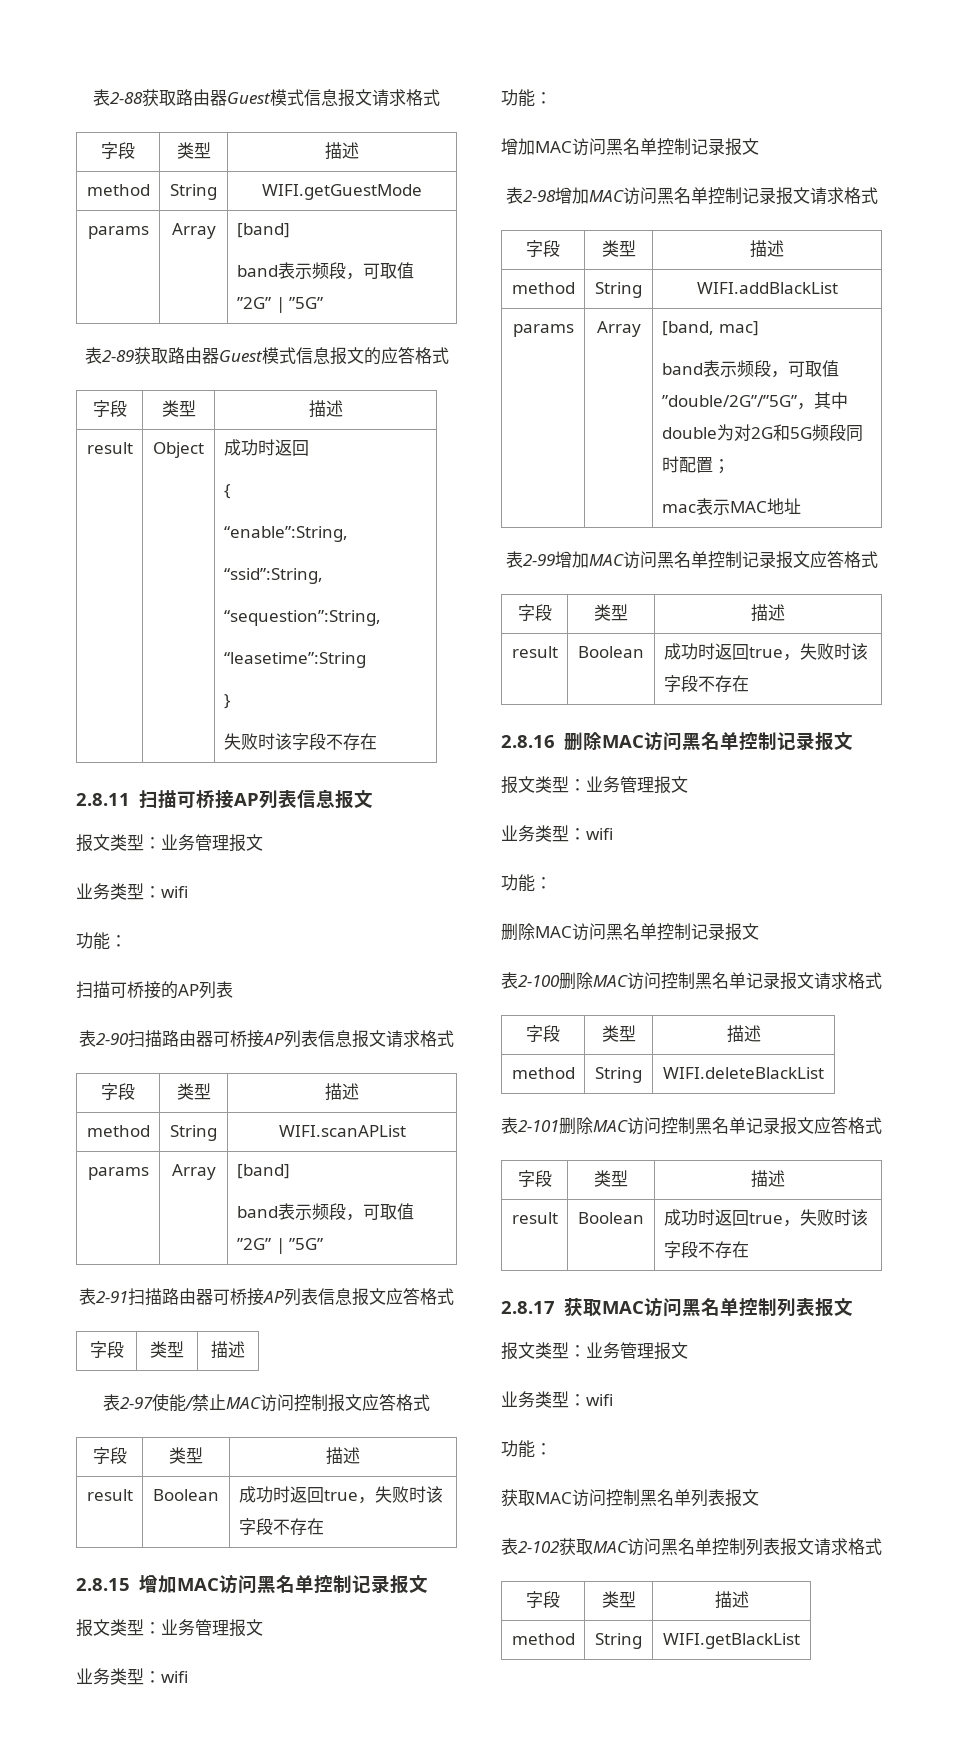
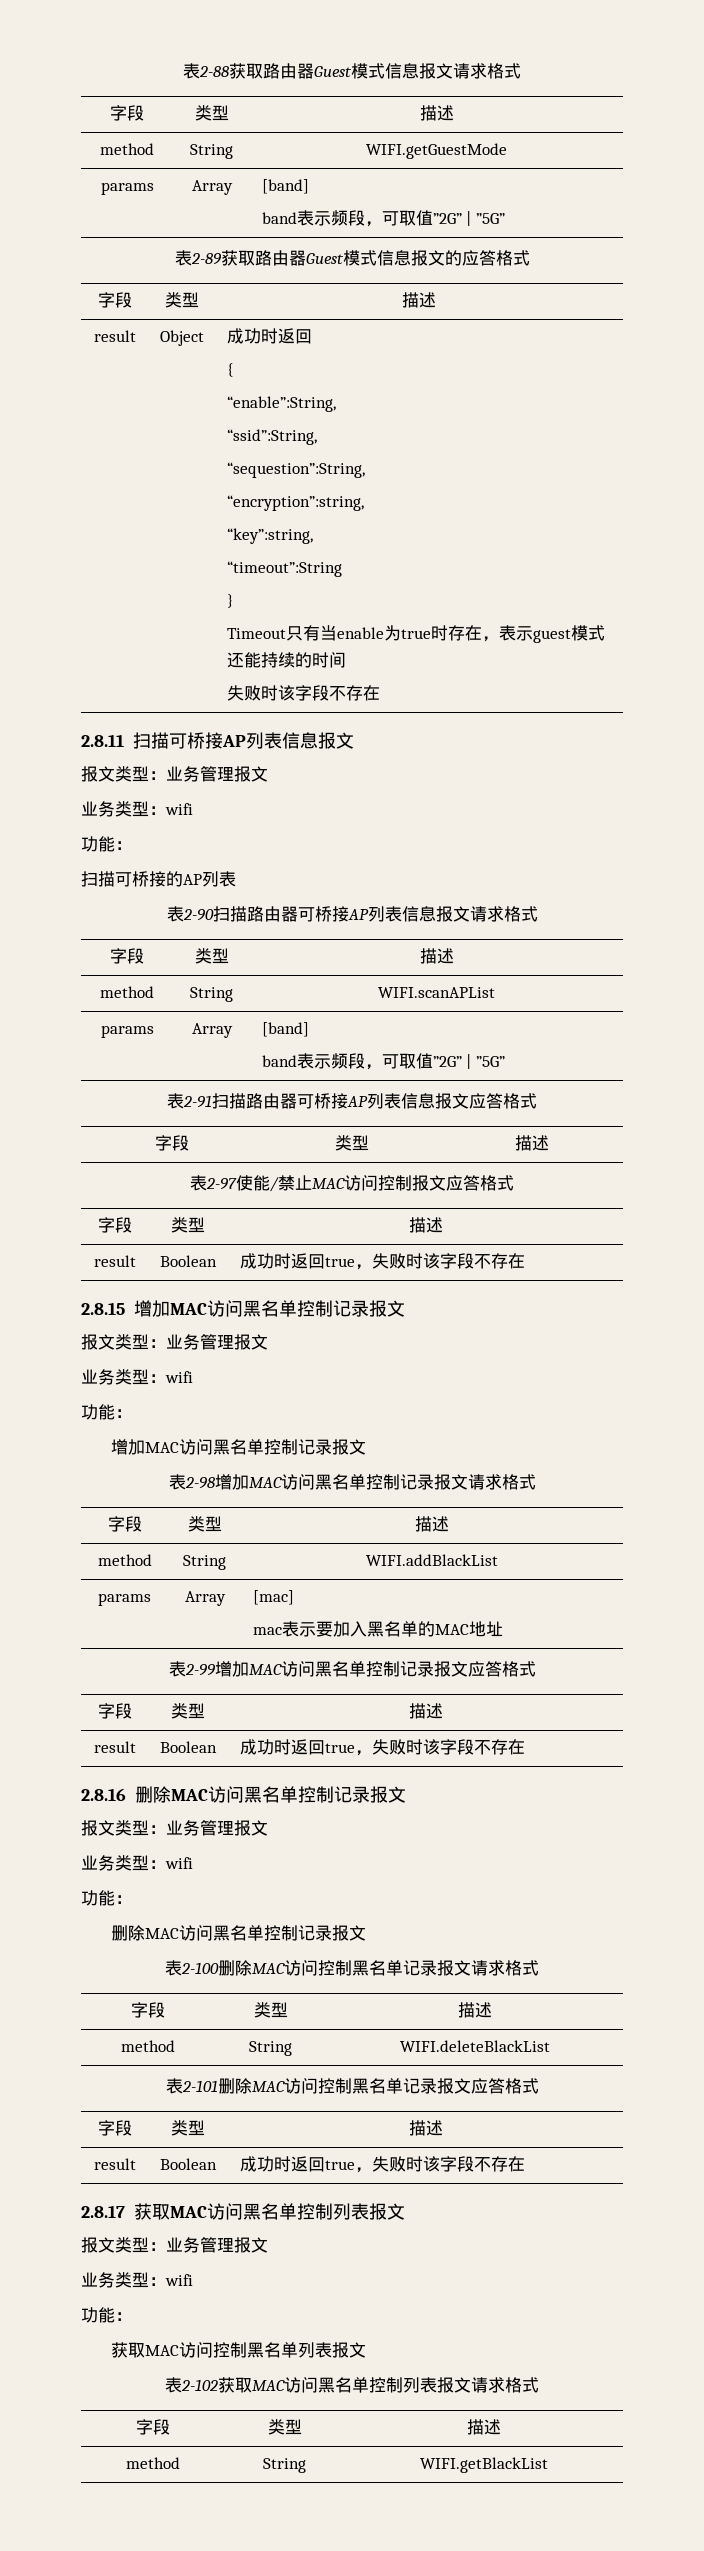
  result | Object | 成功时返回
  {
  “enable”:String,
  “ssid”:String,
  “sequestion”:String,
- “leasetime”:String
+ “encryption”:string,
+ “key”:string,
+ “timeout”:String
  }
+ Timeout只有当enable为true时存在，表示guest模式还能持续的时间
- params | Array | [band, mac]
- band表示频段，可取值”double/2G”/”5G”，其中double为对2G和5G频段同时配置；
- mac表示MAC地址
+ params | Array | [mac]
+ mac表示要加入黑名单的MAC地址

